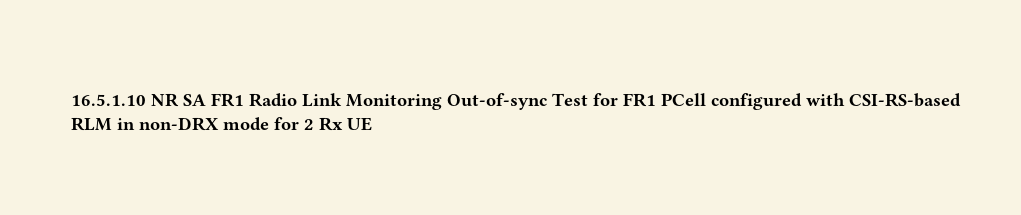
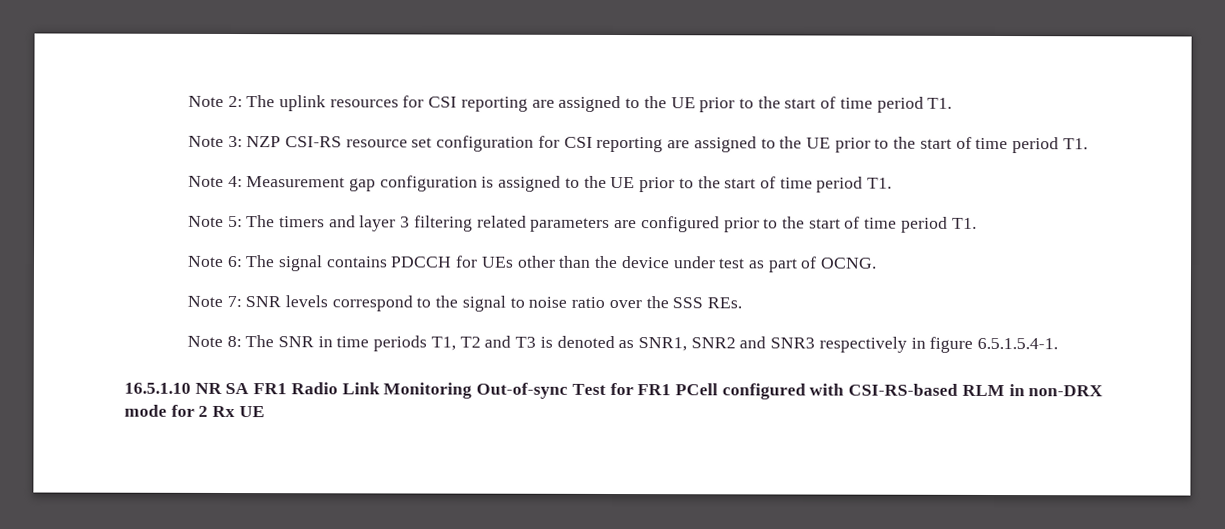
+ Note 2: The uplink resources for CSI reporting are assigned to the UE prior to the start of time period T1.
+ Note 3: NZP CSI-RS resource set configuration for CSI reporting are assigned to the UE prior to the start of time period T1.
+ Note 4: Measurement gap configuration is assigned to the UE prior to the start of time period T1.
+ Note 5: The timers and layer 3 filtering related parameters are configured prior to the start of time period T1.
+ Note 6: The signal contains PDCCH for UEs other than the device under test as part of OCNG.
+ Note 7: SNR levels correspond to the signal to noise ratio over the SSS REs.
+ Note 8: The SNR in time periods T1, T2 and T3 is denoted as SNR1, SNR2 and SNR3 respectively in figure 6.5.1.5.4-1.

